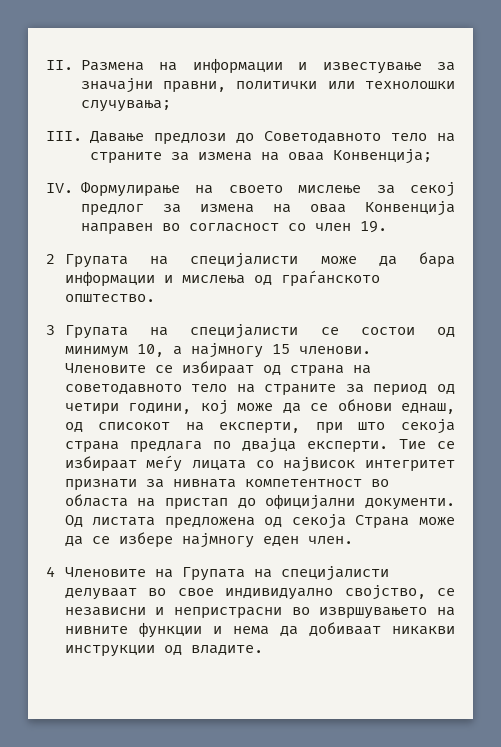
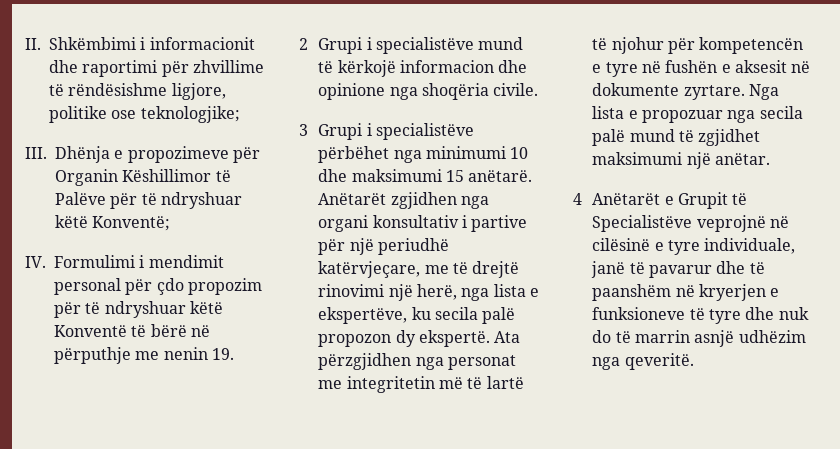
- II. Размена на информации и известување за значајни правни, политички или технолошки случувања;
- III. Давање предлози до Советодавното тело на страните за измена на оваа Конвенција;
- IV. Формулирање на своето мислење за секој предлог за измена на оваа Конвенција направен во согласност со член 19.
- 2 Групата на специјалисти може да бара информации и мислења од граѓанското општество.
- 3 Групата на специјалисти се состои од минимум 10, а најмногу 15 членови. Членовите се избираат од страна на советодавното тело на страните за период од четири години, кој може да се обнови еднаш, од списокот на експерти, при што секоја страна предлага по двајца експерти. Тие се избираат меѓу лицата со највисок интегритет признати за нивната компетентност во областа на пристап до официјални документи. Од листата предложена од секоја Страна може да се избере најмногу еден член.
- 4 Членовите на Групата на специјалисти делуваат во свое индивидуално својство, се независни и непристрасни во извршувањето на нивните функции и нема да добиваат никакви инструкции од владите.
+ II. Shkëmbimi i informacionit dhe raportimi për zhvillime të rëndësishme ligjore, politike ose teknologjike;
+ III. Dhënja e propozimeve për Organin Këshillimor të Palëve për të ndryshuar këtë Konventë;
+ IV. Formulimi i mendimit personal për çdo propozim për të ndryshuar këtë Konventë të bërë në përputhje me nenin 19.
+ 2 Grupi i specialistëve mund të kërkojë informacion dhe opinione nga shoqëria civile.
+ 3 Grupi i specialistëve përbëhet nga minimumi 10 dhe maksimumi 15 anëtarë. Anëtarët zgjidhen nga organi konsultativ i partive për një periudhë katërvjeçare, me të drejtë rinovimi një herë, nga lista e ekspertëve, ku secila palë propozon dy ekspertë. Ata përzgjidhen nga personat me integritetin më të lartë të njohur për kompetencën e tyre në fushën e aksesit në dokumente zyrtare. Nga lista e propozuar nga secila palë mund të zgjidhet maksimumi një anëtar.
+ 4 Anëtarët e Grupit të Specialistëve veprojnë në cilësinë e tyre individuale, janë të pavarur dhe të paanshëm në kryerjen e funksioneve të tyre dhe nuk do të marrin asnjë udhëzim nga qeveritë.

